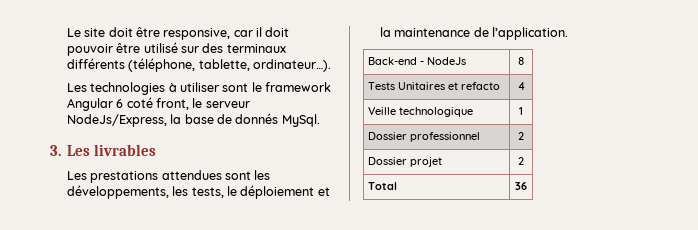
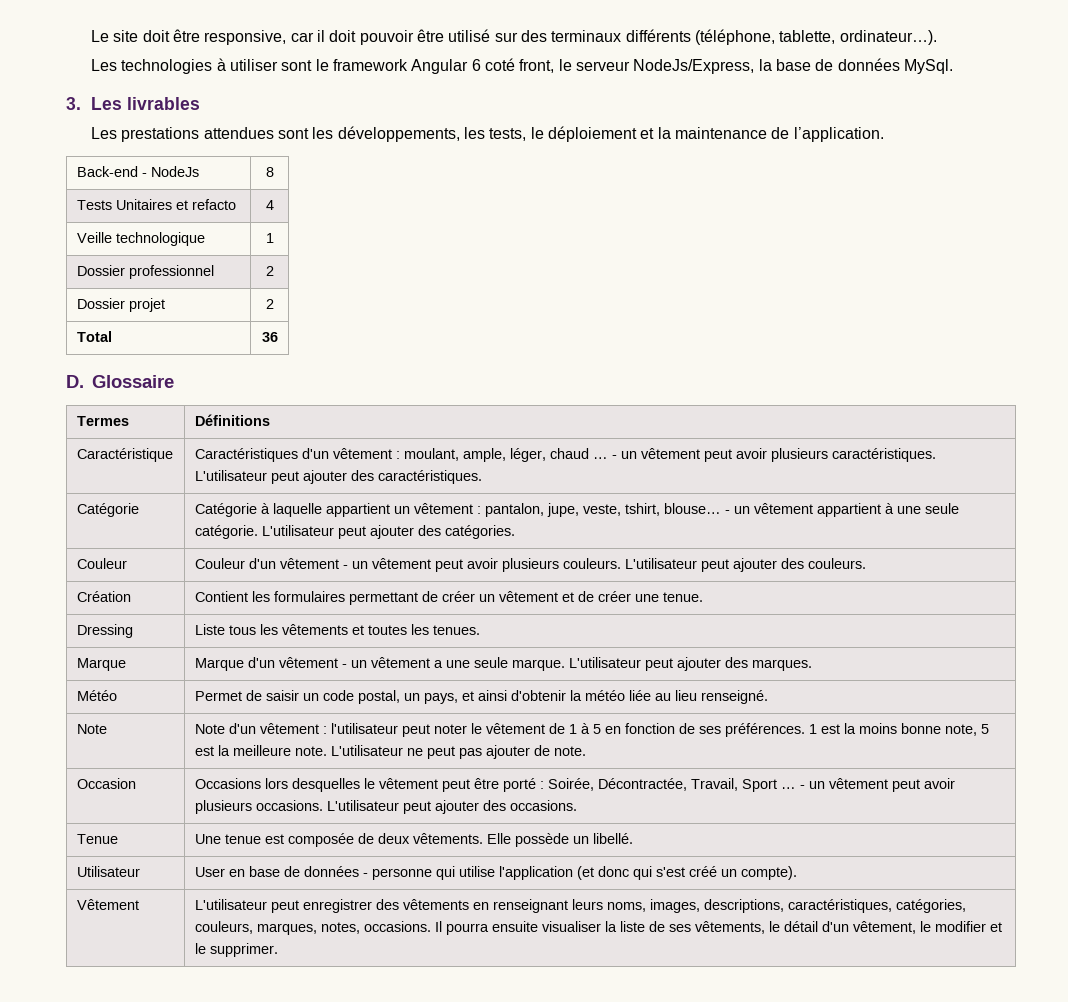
- Les technologies à utiliser sont le framework Angular 6 coté front, le serveur NodeJs/Express, la base de donnés MySql.
+ Les technologies à utiliser sont le framework Angular 6 coté front, le serveur NodeJs/Express, la base de données MySql.
+ D. Glossaire
+ Termes | Définitions
+ Caractéristique | Caractéristiques d'un vêtement : moulant, ample, léger, chaud … - un vêtement peut avoir plusieurs caractéristiques. L'utilisateur peut ajouter des caractéristiques.
+ Catégorie | Catégorie à laquelle appartient un vêtement : pantalon, jupe, veste, tshirt, blouse… - un vêtement appartient à une seule catégorie. L'utilisateur peut ajouter des catégories.
+ Couleur | Couleur d'un vêtement - un vêtement peut avoir plusieurs couleurs. L'utilisateur peut ajouter des couleurs.
+ Création | Contient les formulaires permettant de créer un vêtement et de créer une tenue.
+ Dressing | Liste tous les vêtements et toutes les tenues.
+ Marque | Marque d'un vêtement - un vêtement a une seule marque. L'utilisateur peut ajouter des marques.
+ Météo | Permet de saisir un code postal, un pays, et ainsi d'obtenir la météo liée au lieu renseigné.
+ Note | Note d'un vêtement : l'utilisateur peut noter le vêtement de 1 à 5 en fonction de ses préférences. 1 est la moins bonne note, 5 est la meilleure note. L'utilisateur ne peut pas ajouter de note.
+ Occasion | Occasions lors desquelles le vêtement peut être porté : Soirée, Décontractée, Travail, Sport … - un vêtement peut avoir plusieurs occasions. L'utilisateur peut ajouter des occasions.
+ Tenue | Une tenue est composée de deux vêtements. Elle possède un libellé.
+ Utilisateur | User en base de données - personne qui utilise l'application (et donc qui s'est créé un compte).
+ Vêtement | L'utilisateur peut enregistrer des vêtements en renseignant leurs noms, images, descriptions, caractéristiques, catégories, couleurs, marques, notes, occasions. Il pourra ensuite visualiser la liste de ses vêtements, le détail d'un vêtement, le modifier et le supprimer.

